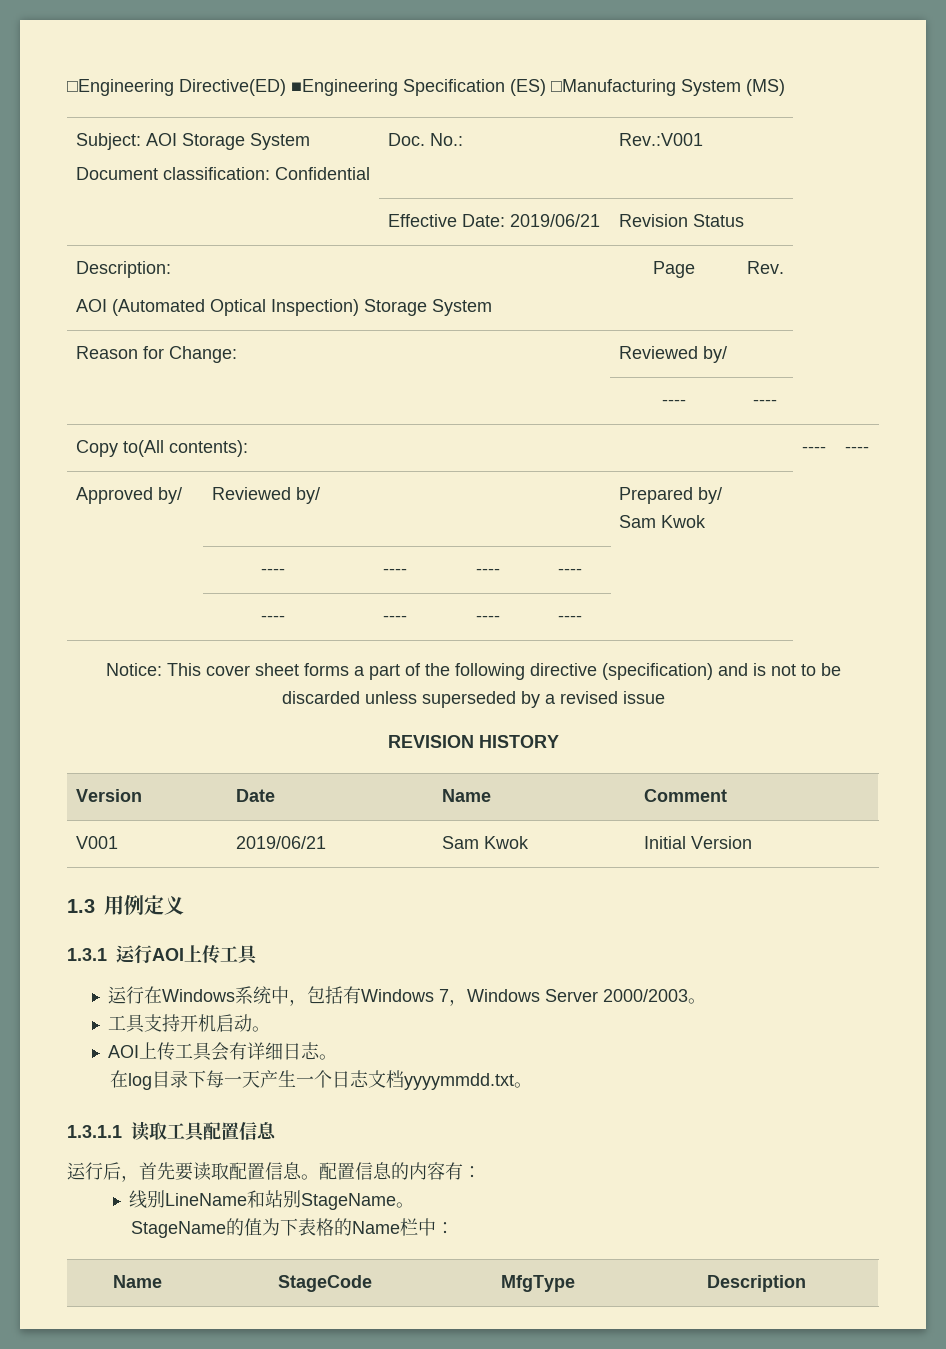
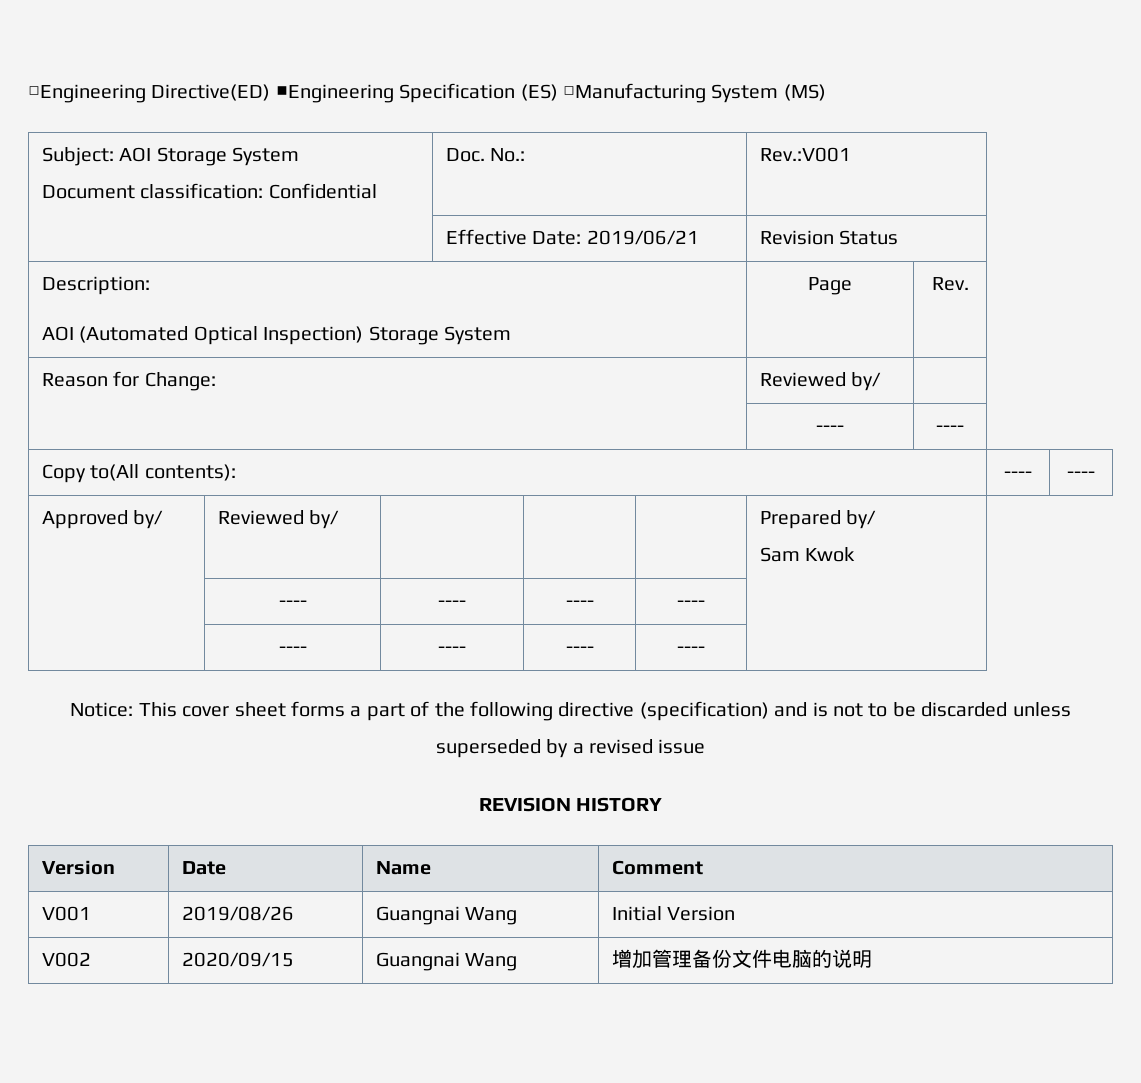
- V001 | 2019/06/21 | Sam Kwok | Initial Version
+ V001 | 2019/08/26 | Guangnai Wang | Initial Version
- 1.3用例定义
- 1.3.1运行AOI上传工具
- 运行在Windows系统中，包括有Windows 7，Windows Server 2000/2003。
- 工具支持开机启动。
- AOI上传工具会有详细日志。
- 在log目录下每一天产生一个日志文档yyyymmdd.txt。
- 1.3.1.1读取工具配置信息
- 运行后，首先要读取配置信息。配置信息的内容有：
- 线别LineName和站别StageName。
- StageName的值为下表格的Name栏中：
- Name | StageCode | MfgType | Description
+ V002 | 2020/09/15 | Guangnai Wang | 增加管理备份文件电脑的说明

